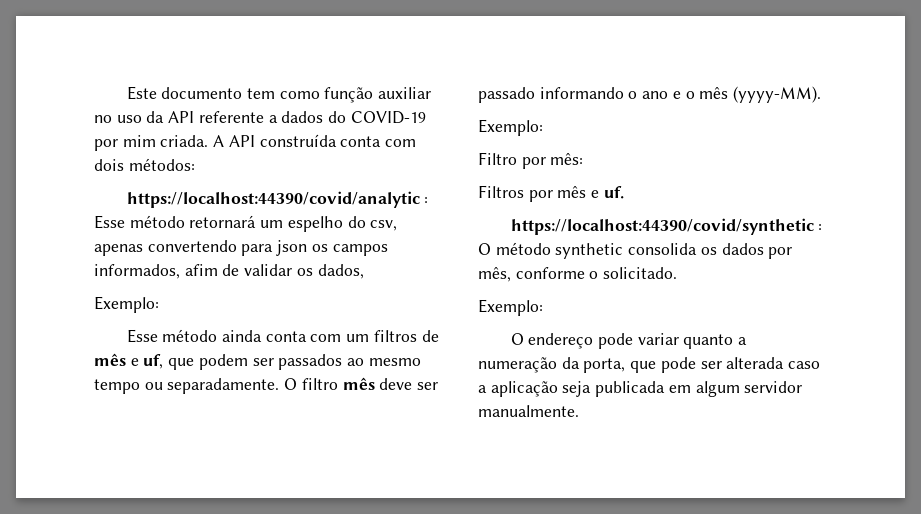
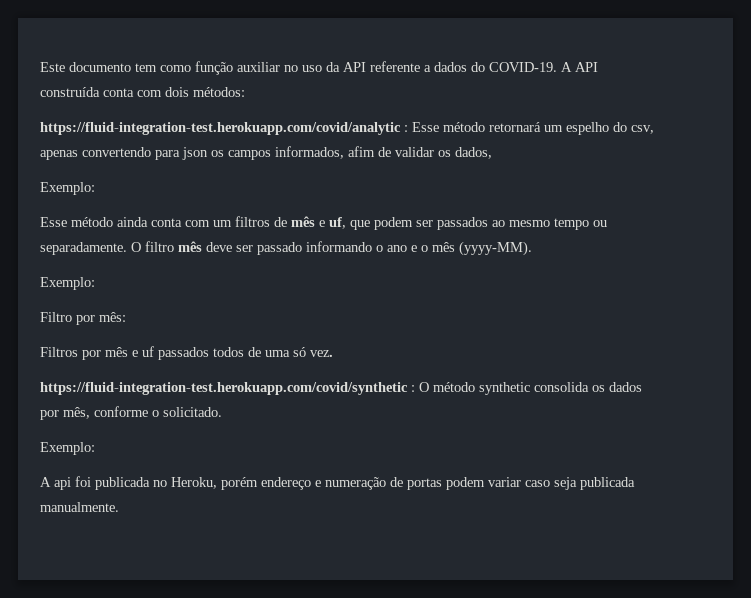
- Este documento tem como função auxiliar no uso da API referente a dados do COVID-19 por mim criada.
+ Este documento tem como função auxiliar no uso da API referente a dados do COVID-19.
- https://localhost:44390/covid/analytic : Esse método retornará um espelho do csv, apenas convertendo para json os campos informados, afim de validar os dados,
+ https://fluid-integration-test.herokuapp.com/covid/analytic : Esse método retornará um espelho do csv, apenas convertendo para json os campos informados, afim de validar os dados,
- Filtros por mês e uf.
- https://localhost:44390/covid/synthetic : O método synthetic consolida os dados por mês, conforme o solicitado.
+ Filtros por mês e uf passados todos de uma só vez.
+ https://fluid-integration-test.herokuapp.com/covid/synthetic : O método synthetic consolida os dados por mês, conforme o solicitado.
- O endereço pode variar quanto a numeração da porta, que pode ser alterada caso a aplicação seja publicada em algum servidor manualmente.
+ A api foi publicada no Heroku, porém endereço e numeração de portas podem variar caso seja publicada manualmente.

